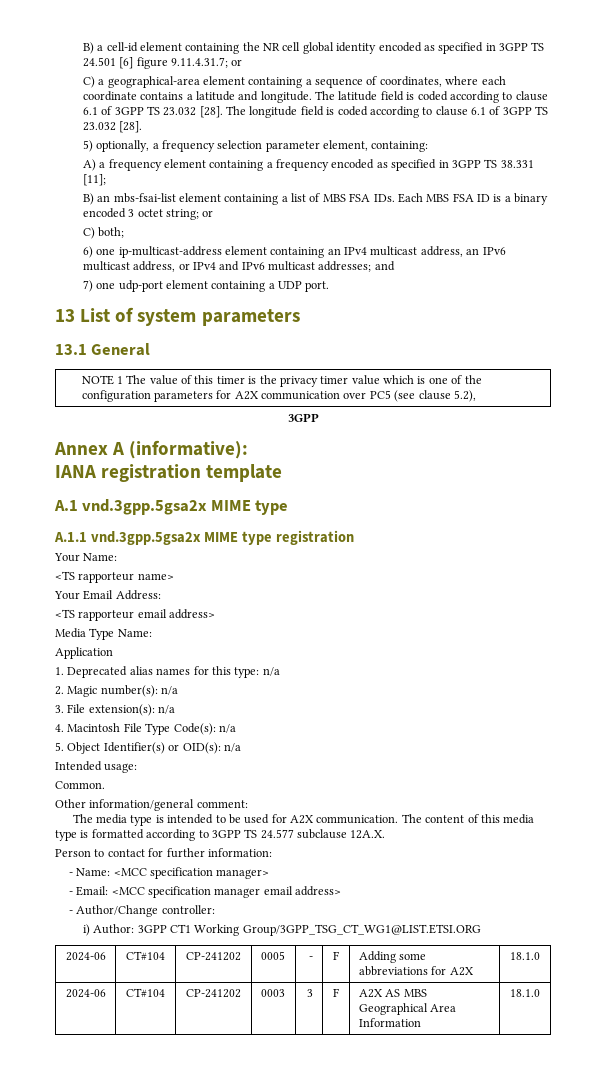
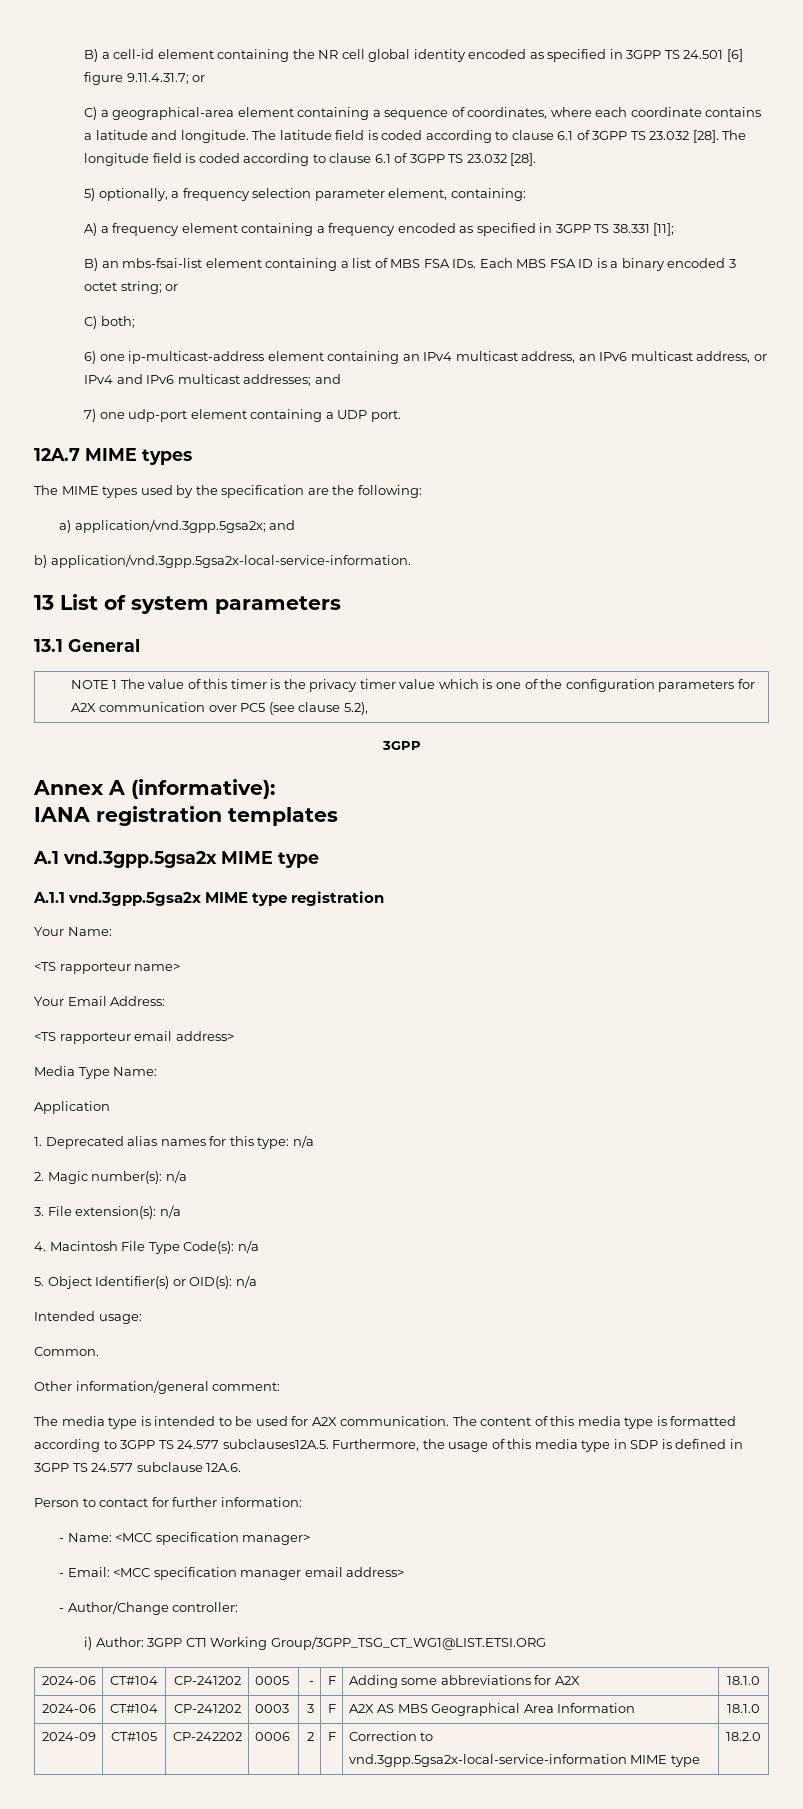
+ 12A.7 MIME types
+ The MIME types used by the specification are the following:
+ a) application/vnd.3gpp.5gsa2x; and
+ b) application/vnd.3gpp.5gsa2x-local-service-information.
- IANA registration template
+ IANA registration templates
- The content of this media type is formatted according to 3GPP TS 24.577 subclause 12A.X.
+ The content of this media type is formatted according to 3GPP TS 24.577 subclauses12A.5. Furthermore, the usage of this media type in SDP is defined in 3GPP TS 24.577 subclause 12A.6.
+ 2024-09 | CT#105 | CP-242202 | 0006 | 2 | F | Correction to vnd.3gpp.5gsa2x-local-service-information MIME type | 18.2.0

